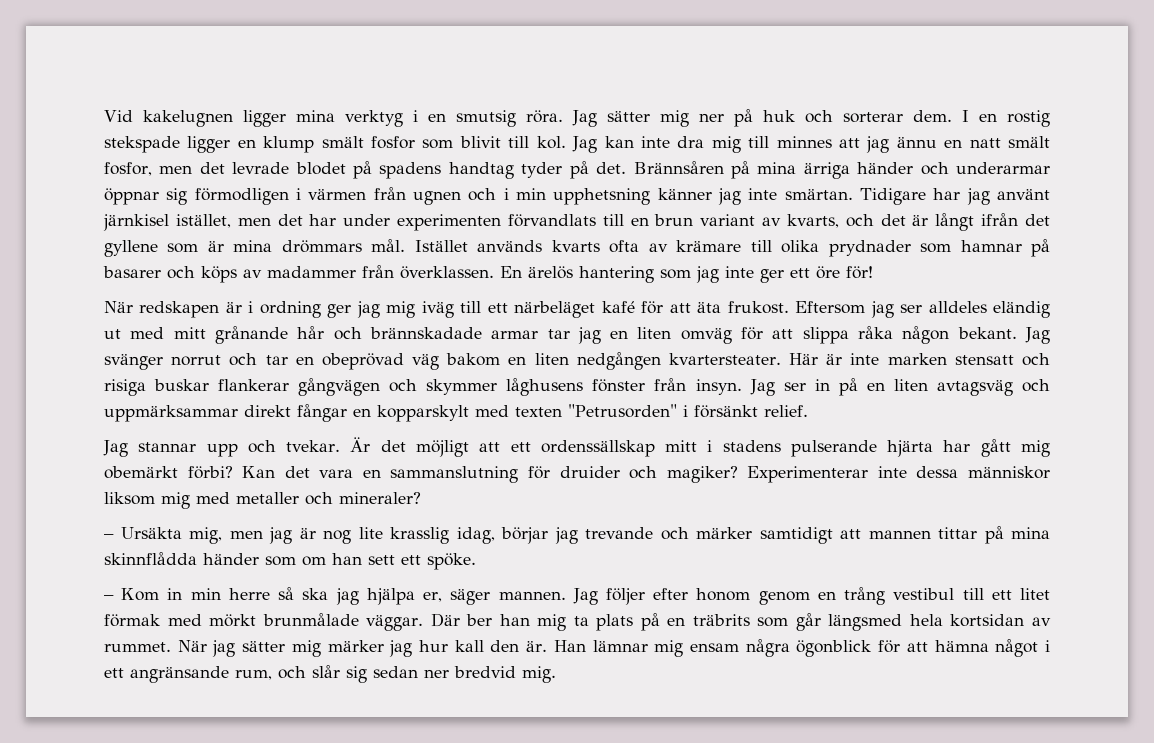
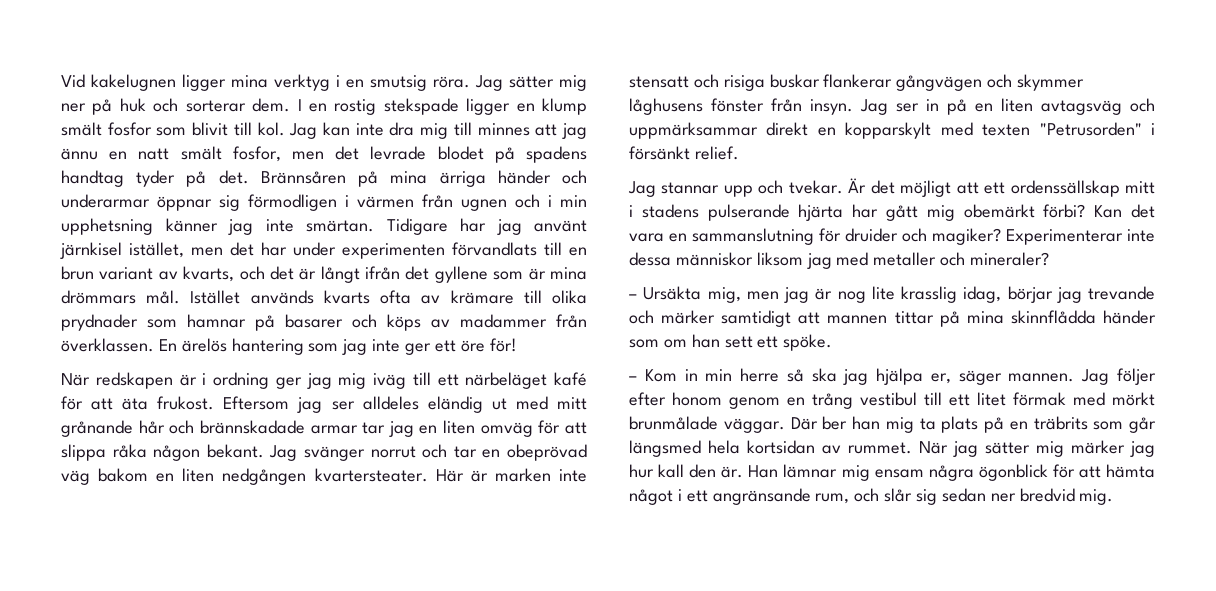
- Här är inte marken stensatt och risiga buskar flankerar gångvägen och skymmer låghusens fönster från insyn.
+ Här är marken inte stensatt och risiga buskar flankerar gångvägen och skymmer låghusens fönster från insyn.
- Jag ser in på en liten avtagsväg och uppmärksammar direkt fångar en kopparskylt med texten "Petrusorden" i försänkt relief.
+ Jag ser in på en liten avtagsväg och uppmärksammar direkt en kopparskylt med texten "Petrusorden" i försänkt relief.
- Experimenterar inte dessa människor liksom mig med metaller och mineraler?
+ Experimenterar inte dessa människor liksom jag med metaller och mineraler?
- Han lämnar mig ensam några ögonblick för att hämna något i ett angränsande rum, och slår sig sedan ner bredvid mig.
+ Han lämnar mig ensam några ögonblick för att hämta något i ett angränsande rum, och slår sig sedan ner bredvid mig.

